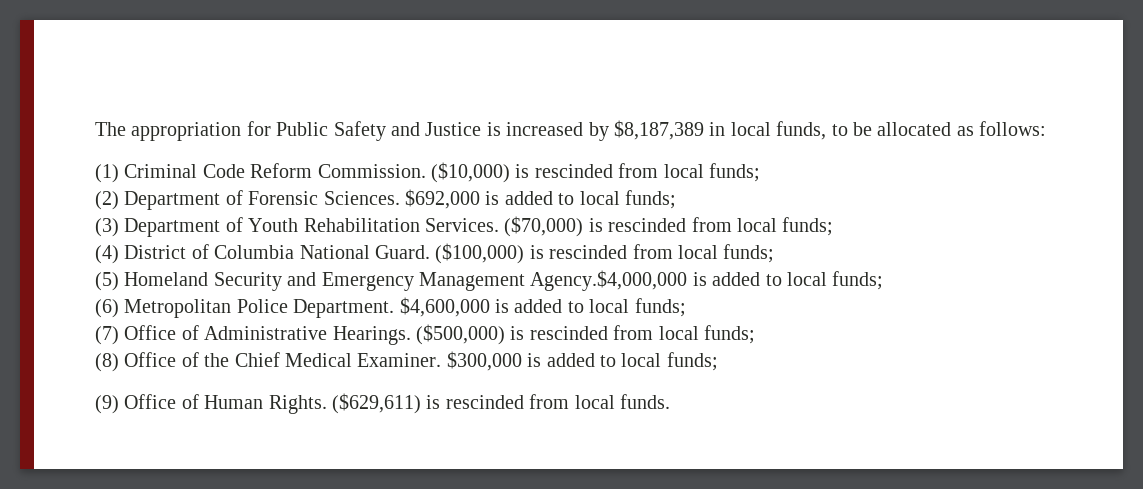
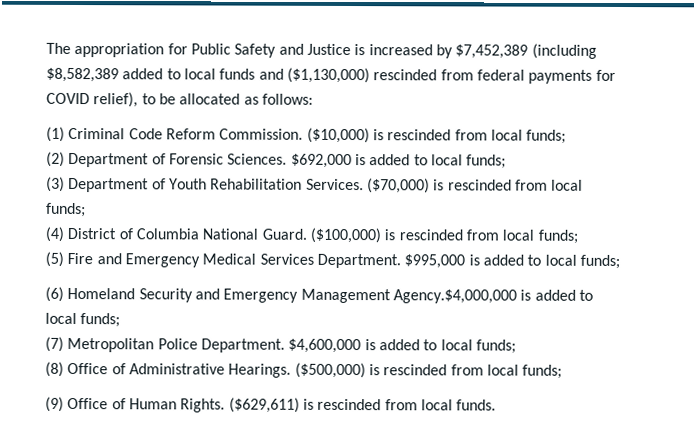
- The appropriation for Public Safety and Justice is increased by $8,187,389 in local funds, to be allocated as follows:
+ The appropriation for Public Safety and Justice is increased by $7,452,389 (including $8,582,389 added to local funds and ($1,130,000) rescinded from federal payments for COVID relief), to be allocated as follows:
- (5) Homeland Security and Emergency Management Agency.$4,000,000 is added to local funds;
+ (5) Fire and Emergency Medical Services Department. $995,000 is added to local funds;
+ (6) Homeland Security and Emergency Management Agency.$4,000,000 is added to local funds;
- (6) Metropolitan Police Department.
+ (7) Metropolitan Police Department.
- (7) Office of Administrative Hearings.
+ (8) Office of Administrative Hearings.
- (8) Office of the Chief Medical Examiner. $300,000 is added to local funds;

